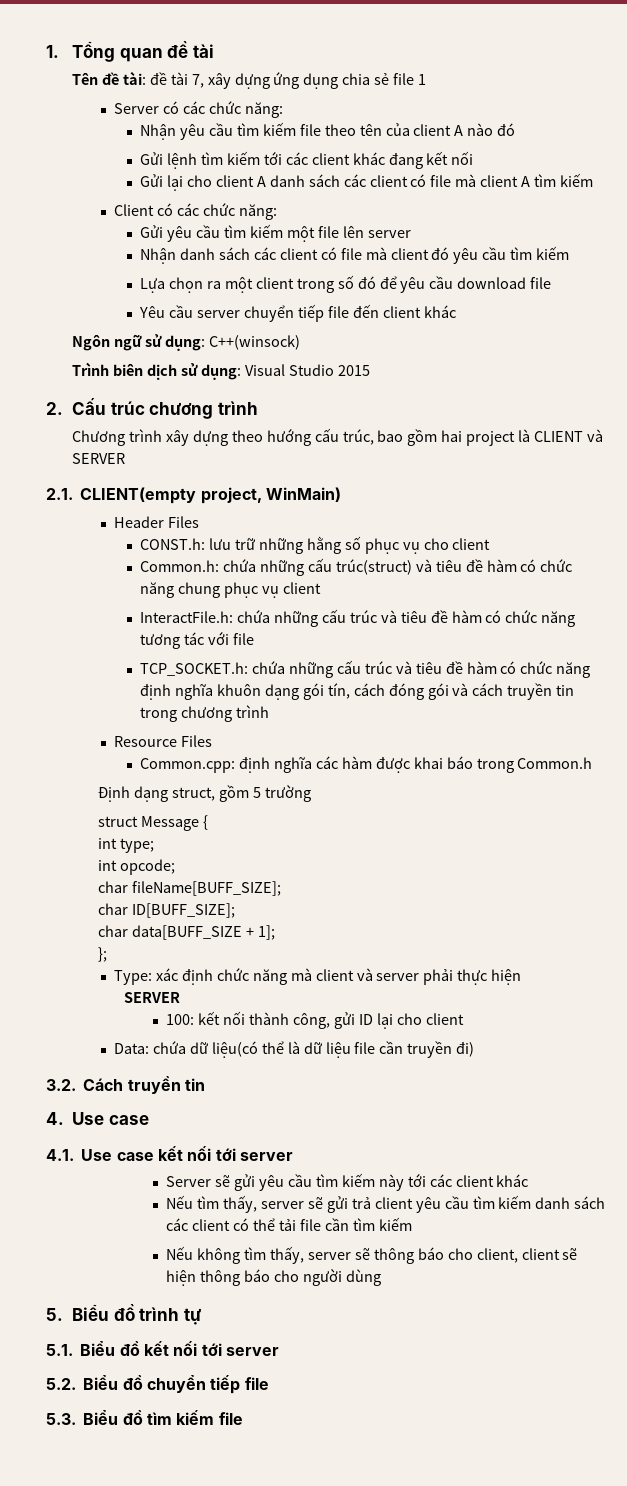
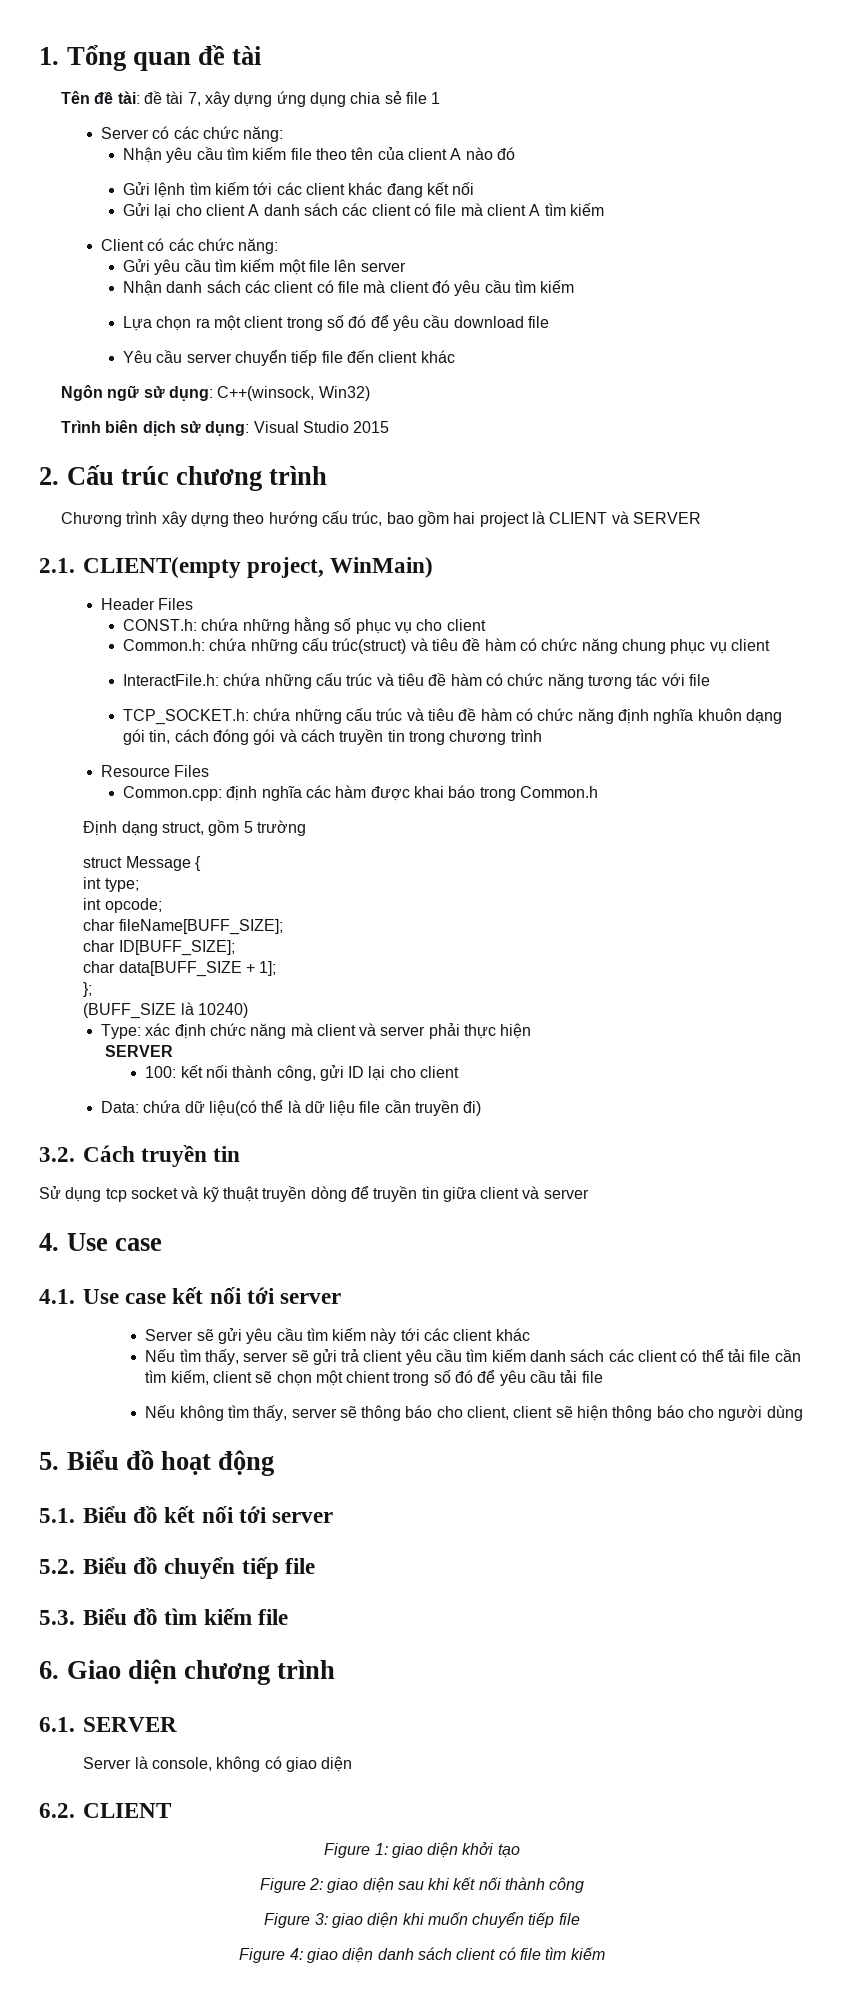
- Ngôn ngữ sử dụng: C++(winsock)
+ Ngôn ngữ sử dụng: C++(winsock, Win32)
- CONST.h: lưu trữ những hằng số phục vụ cho client
+ CONST.h: chứa những hằng số phục vụ cho client
- TCP_SOCKET.h: chứa những cấu trúc và tiêu đề hàm có chức năng định nghĩa khuôn dạng gói tín, cách đóng gói và cách truyền tin trong chương trình
+ TCP_SOCKET.h: chứa những cấu trúc và tiêu đề hàm có chức năng định nghĩa khuôn dạng gói tin, cách đóng gói và cách truyền tin trong chương trình
+ (BUFF_SIZE là 10240)
+ Sử dụng tcp socket và kỹ thuật truyền dòng để truyền tin giữa client và server
- Nếu tìm thấy, server sẽ gửi trả client yêu cầu tìm kiếm danh sách các client có thể tải file cần tìm kiếm
+ Nếu tìm thấy, server sẽ gửi trả client yêu cầu tìm kiếm danh sách các client có thể tải file cần tìm kiếm, client sẽ chọn một chient trong số đó để yêu cầu tải file
- 5. Biểu đồ trình tự
+ 5. Biểu đồ hoạt động
+ 6. Giao diện chương trình
+ 6.1. SERVER
+ Server là console, không có giao diện
+ 6.2. CLIENT
+ Figure 1: giao diện khởi tạo
+ Figure 2: giao diện sau khi kết nối thành công
+ Figure 3: giao diện khi muốn chuyển tiếp file
+ Figure 4: giao diện danh sách client có file tìm kiếm

